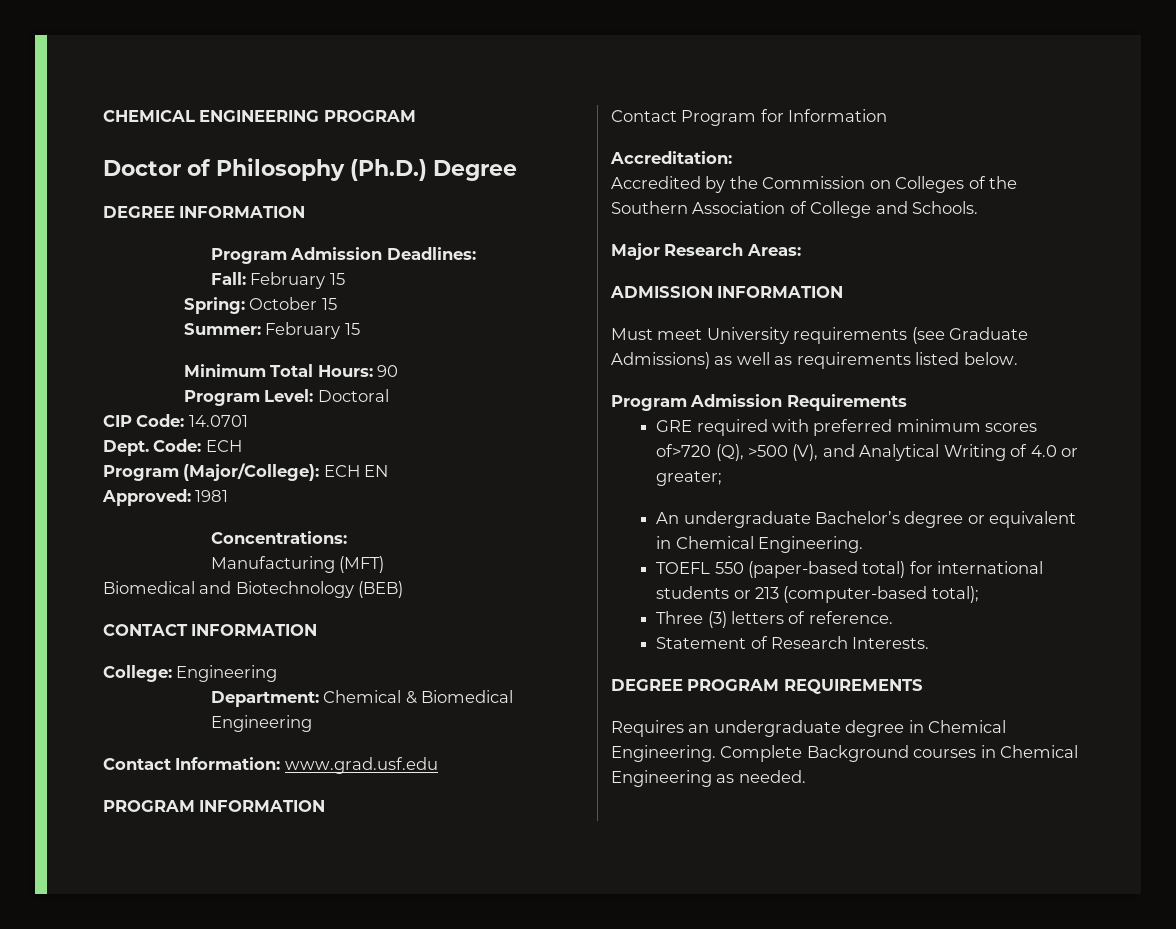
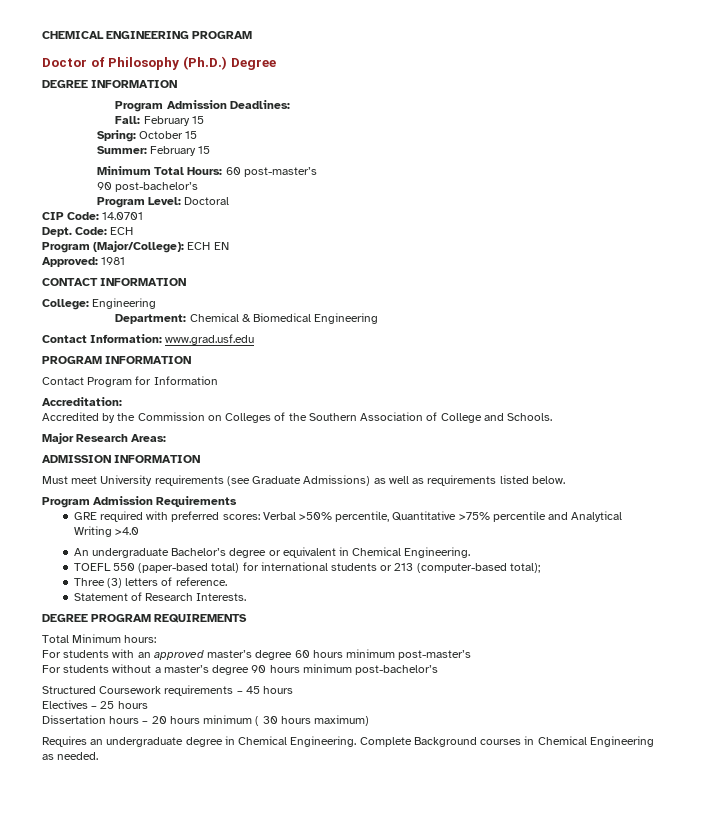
- Minimum Total Hours: 90
+ Minimum Total Hours: 60 post-master’s
+ 90 post-bachelor’s
- Concentrations:
- Manufacturing (MFT)
- Biomedical and Biotechnology (BEB)
- GRE required with preferred minimum scores of>720 (Q), >500 (V), and Analytical Writing of 4.0 or greater;
+ GRE required with preferred scores: Verbal >50% percentile, Quantitative >75% percentile and Analytical Writing >4.0
+ Total Minimum hours:
+ For students with an approved master’s degree 60 hours minimum post-master’s
+ For students without a master’s degree 90 hours minimum post-bachelor’s
+ Structured Coursework requirements – 45 hours
+ Electives – 25 hours
+ Dissertation hours – 20 hours minimum ( 30 hours maximum)

